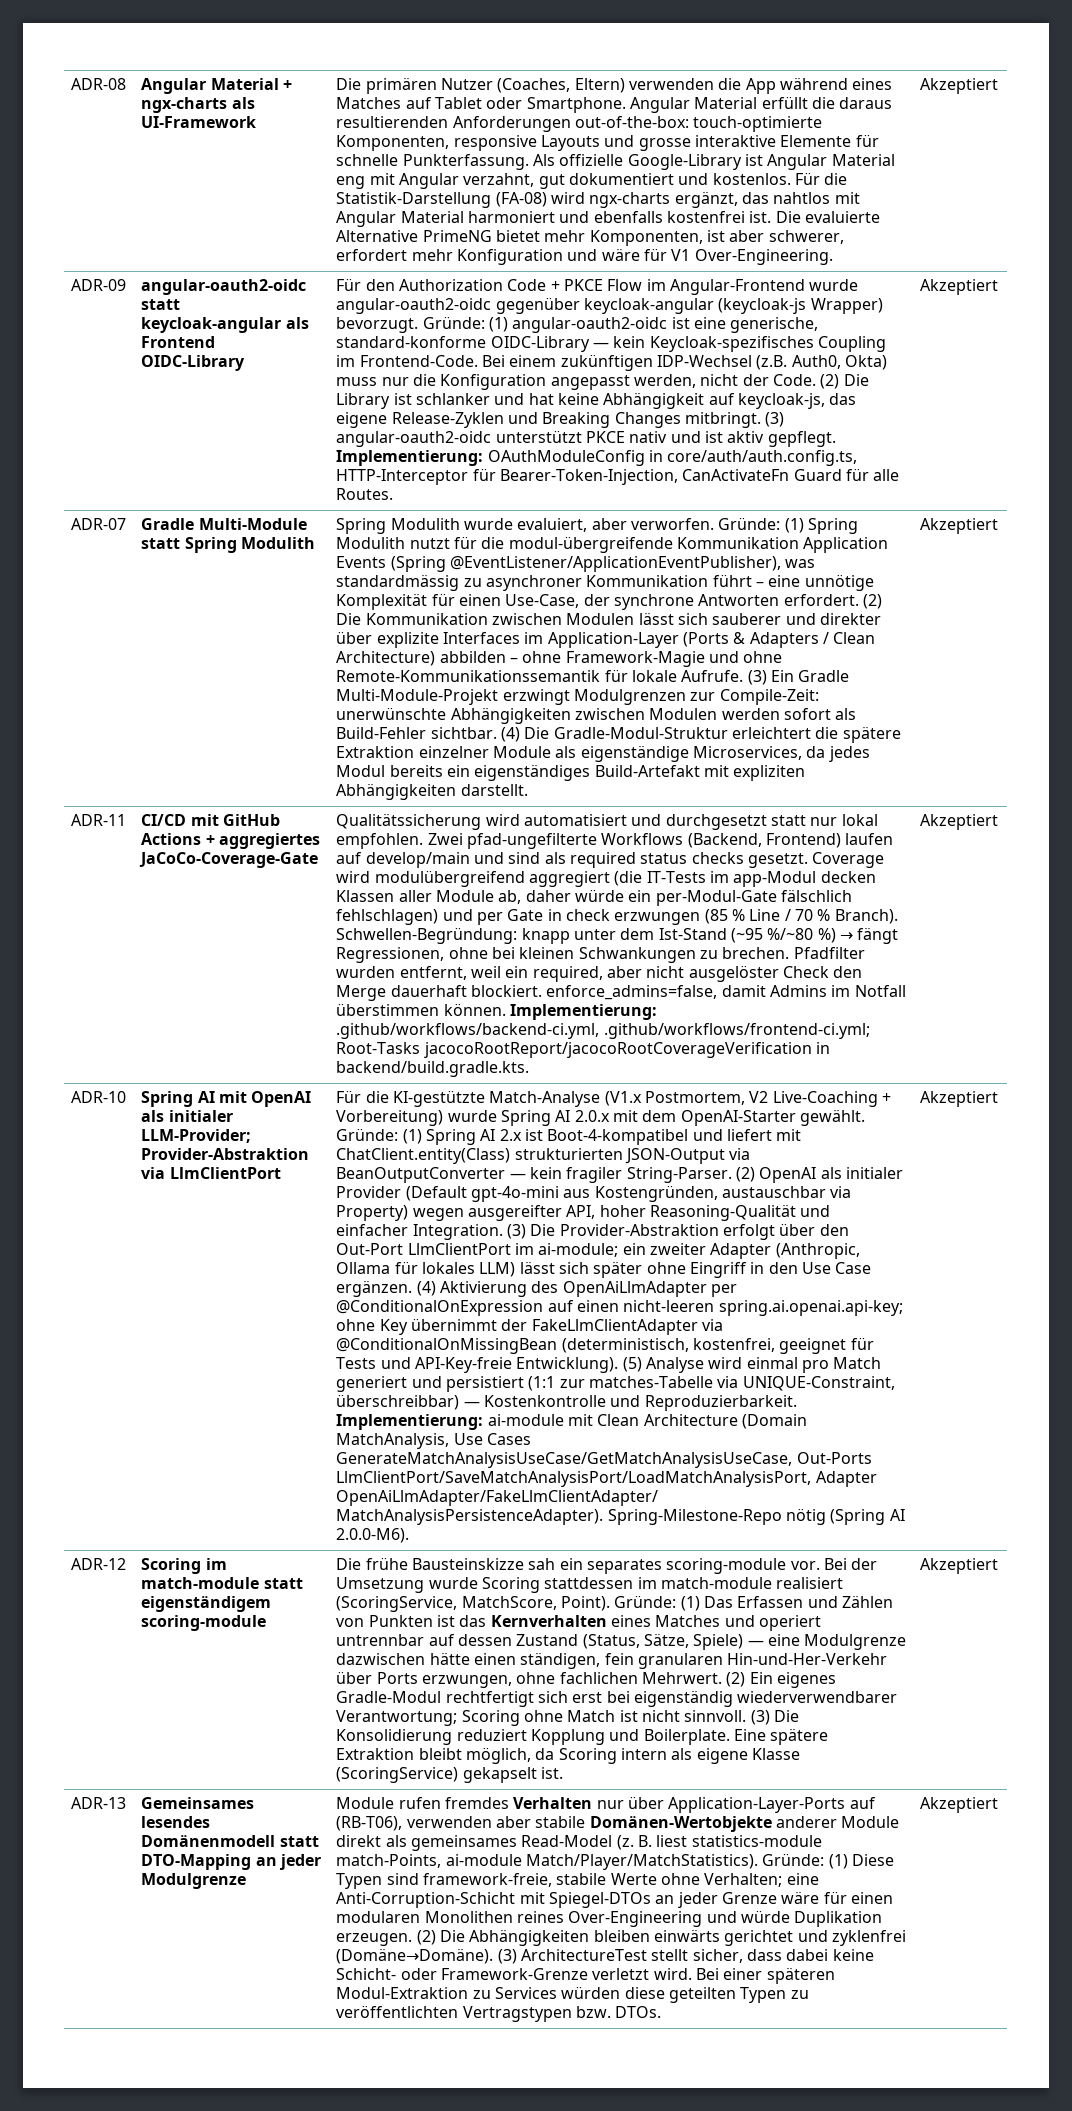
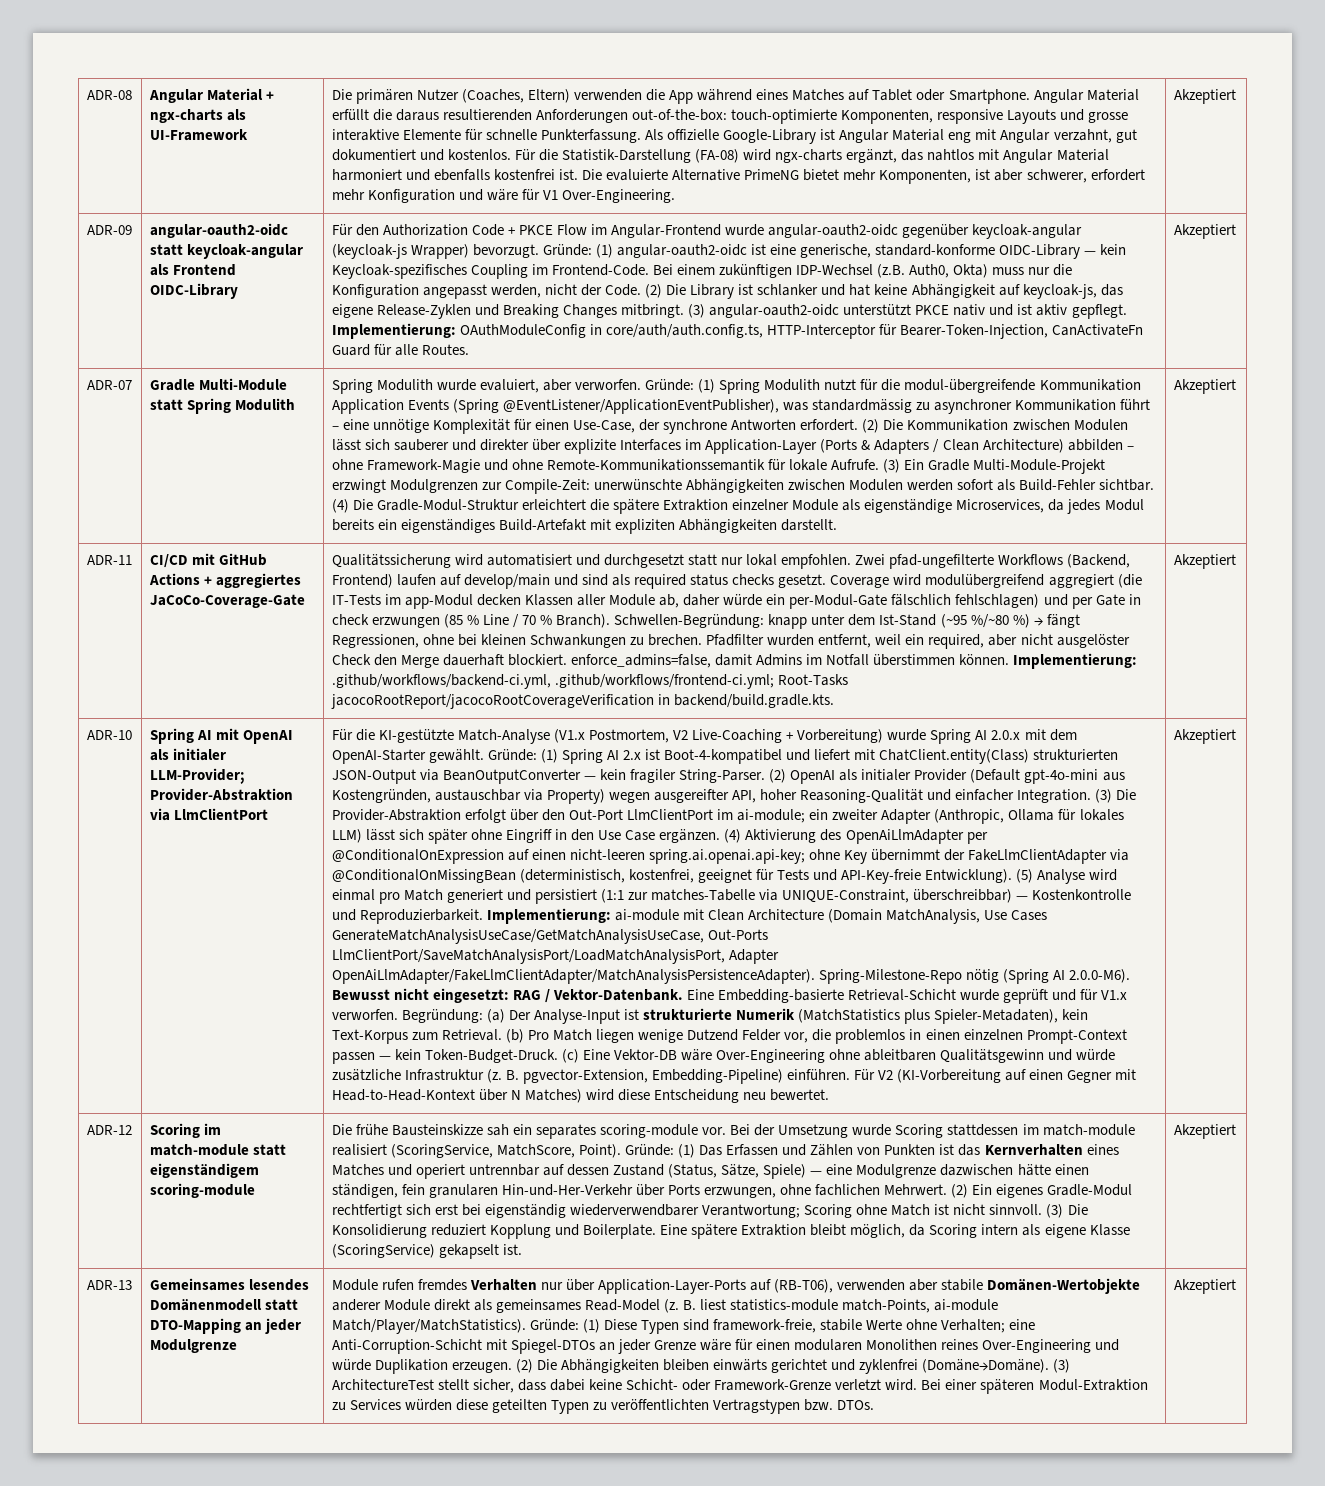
- Spring-Milestone-Repo nötig (Spring AI 2.0.0-M6).
+ Spring-Milestone-Repo nötig (Spring AI 2.0.0-M6). Bewusst nicht eingesetzt: RAG / Vektor-Datenbank. Eine Embedding-basierte Retrieval-Schicht wurde geprüft und für V1.x verworfen. Begründung: (a) Der Analyse-Input ist strukturierte Numerik (MatchStatistics plus Spieler-Metadaten), kein Text-Korpus zum Retrieval. (b) Pro Match liegen wenige Dutzend Felder vor, die problemlos in einen einzelnen Prompt-Context passen — kein Token-Budget-Druck. (c) Eine Vektor-DB wäre Over-Engineering ohne ableitbaren Qualitätsgewinn und würde zusätzliche Infrastruktur (z. B. pgvector-Extension, Embedding-Pipeline) einführen. Für V2 (KI-Vorbereitung auf einen Gegner mit Head-to-Head-Kontext über N Matches) wird diese Entscheidung neu bewertet.

